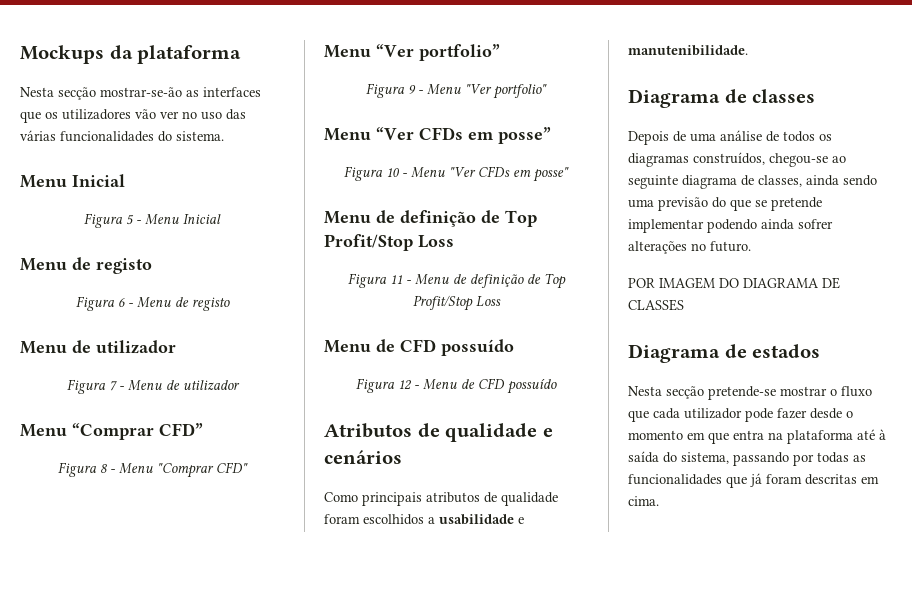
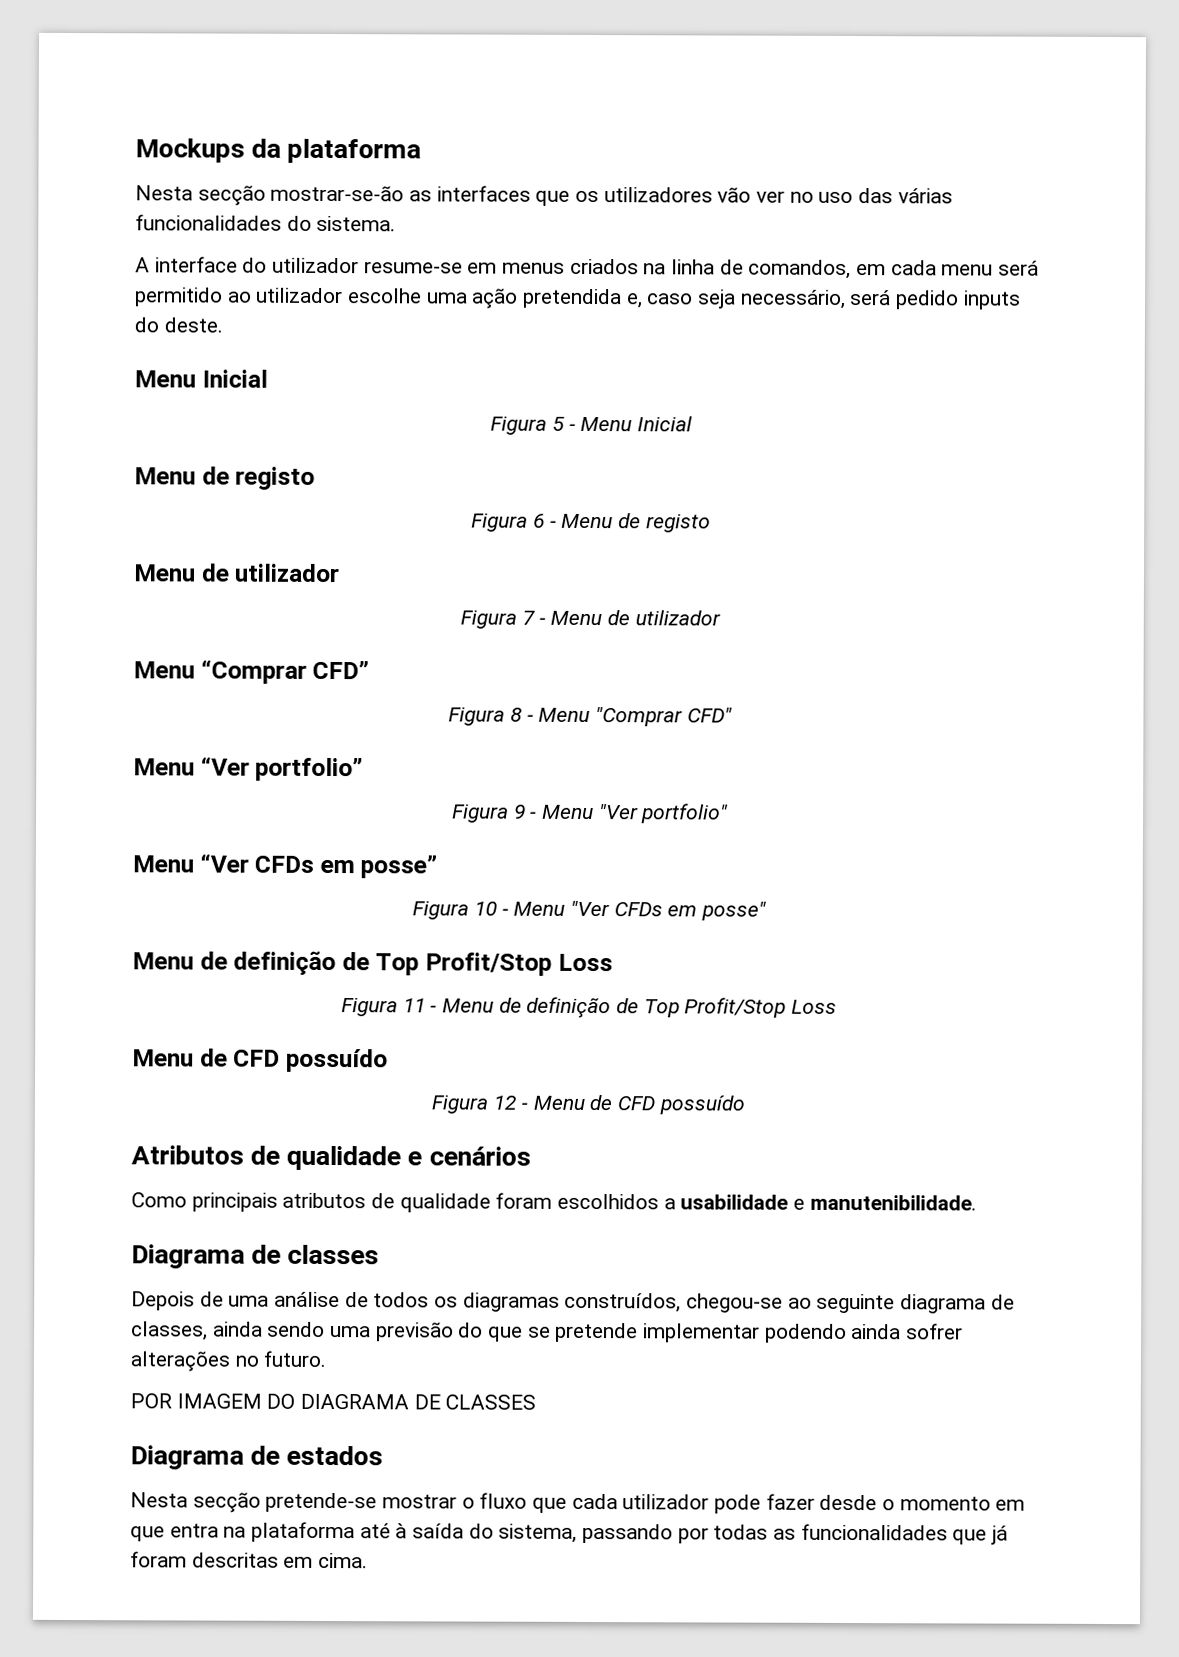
+ A interface do utilizador resume-se em menus criados na linha de comandos, em cada menu será permitido ao utilizador escolhe uma ação pretendida e, caso seja necessário, será pedido inputs do deste.

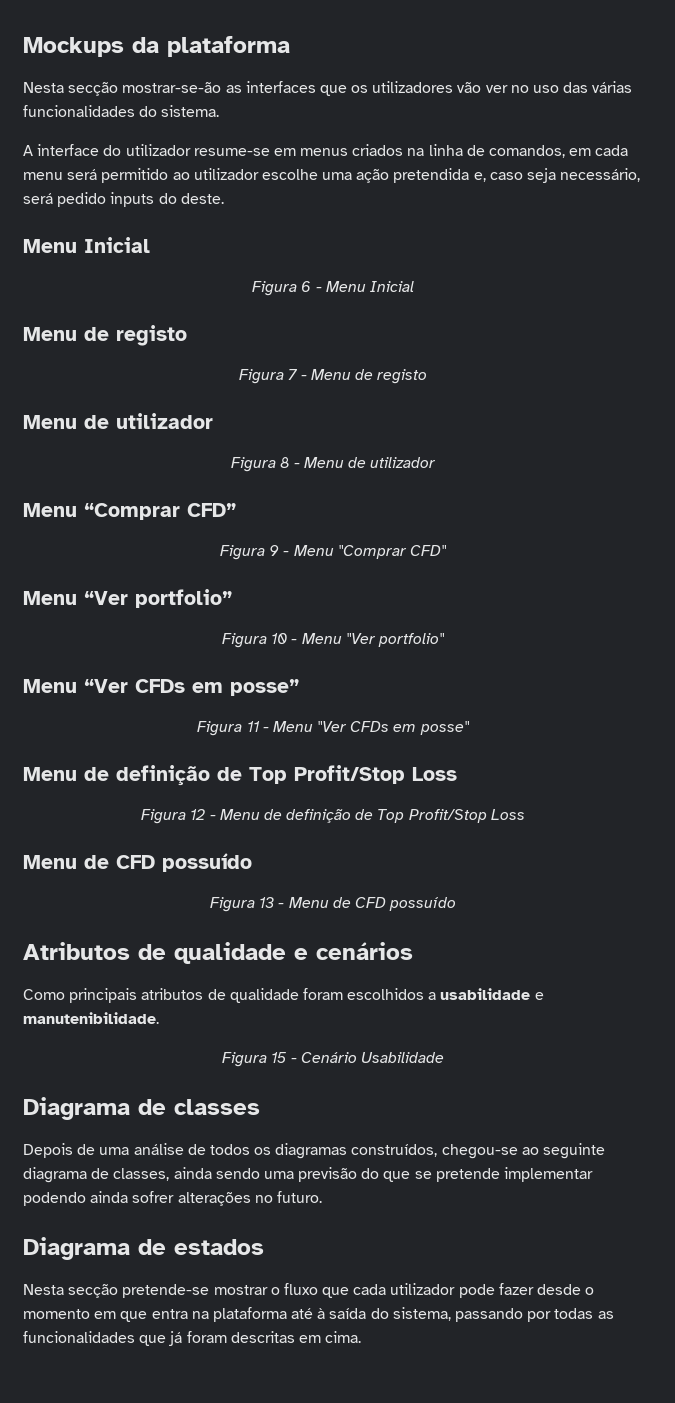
- Figura 5 - Menu Inicial
+ Figura 6 - Menu Inicial
- Figura 6 - Menu de registo
+ Figura 7 - Menu de registo
- Figura 7 - Menu de utilizador
+ Figura 8 - Menu de utilizador
- Figura 8 - Menu "Comprar CFD"
+ Figura 9 - Menu "Comprar CFD"
- Figura 9 - Menu "Ver portfolio"
+ Figura 10 - Menu "Ver portfolio"
- Figura 10 - Menu "Ver CFDs em posse"
+ Figura 11 - Menu "Ver CFDs em posse"
- Figura 11 - Menu de definição de Top Profit/Stop Loss
+ Figura 12 - Menu de definição de Top Profit/Stop Loss
- Figura 12 - Menu de CFD possuído
+ Figura 13 - Menu de CFD possuído
+ Figura 15 - Cenário Usabilidade
- POR IMAGEM DO DIAGRAMA DE CLASSES

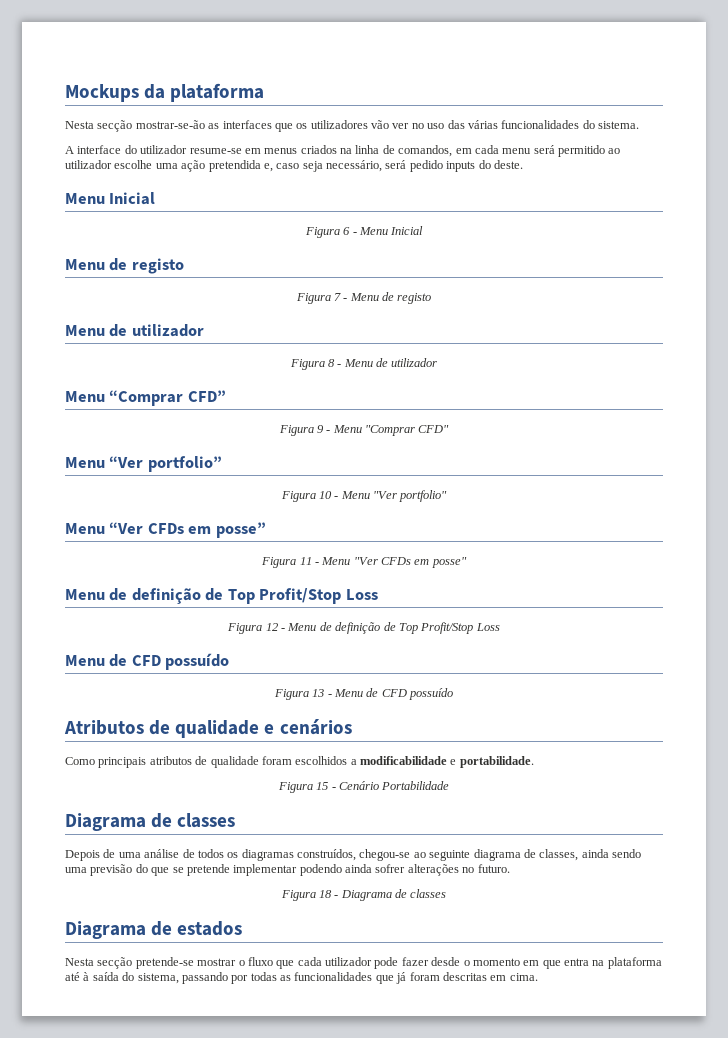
- Como principais atributos de qualidade foram escolhidos a usabilidade e manutenibilidade.
+ Como principais atributos de qualidade foram escolhidos a modificabilidade e portabilidade.
- Figura 15 - Cenário Usabilidade
+ Figura 15 - Cenário Portabilidade
+ Figura 18 - Diagrama de classes

